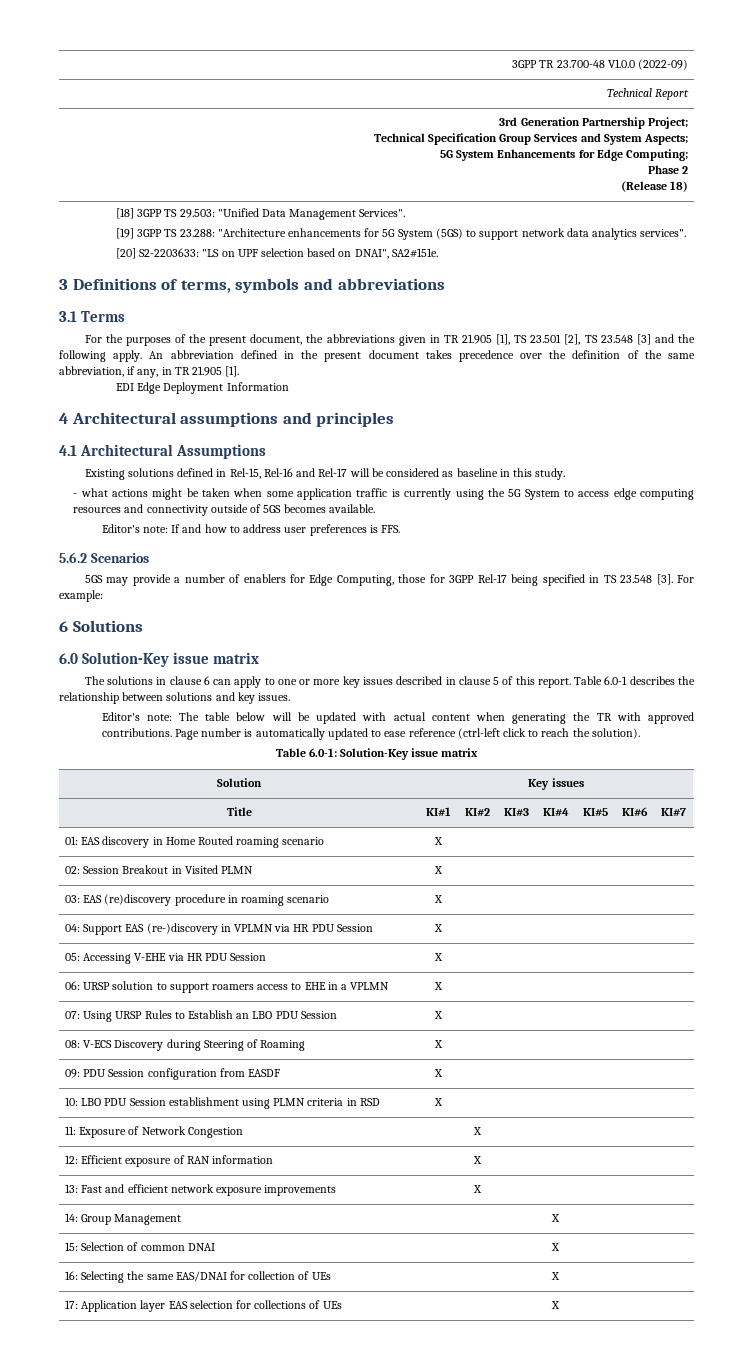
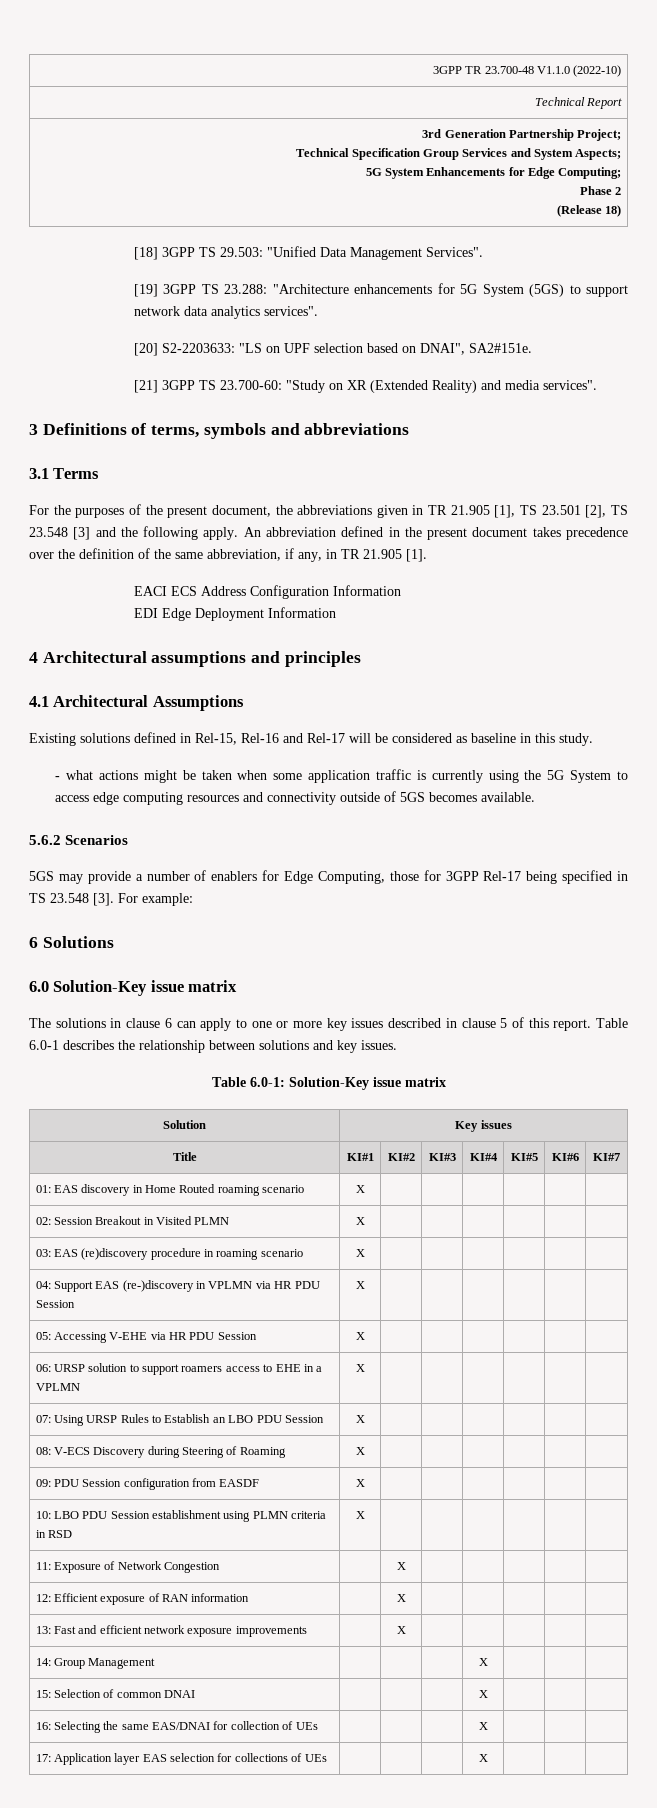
- 3GPP TR 23.700-48 V1.0.0 (2022-09)
+ 3GPP TR 23.700-48 V1.1.0 (2022-10)
+ [21] 3GPP TS 23.700-60: "Study on XR (Extended Reality) and media services".
+ EACI ECS Address Configuration Information
- Editor's note: If and how to address user preferences is FFS.
- Editor's note: The table below will be updated with actual content when generating the TR with approved contributions. Page number is automatically updated to ease reference (ctrl-left click to reach the solution).

